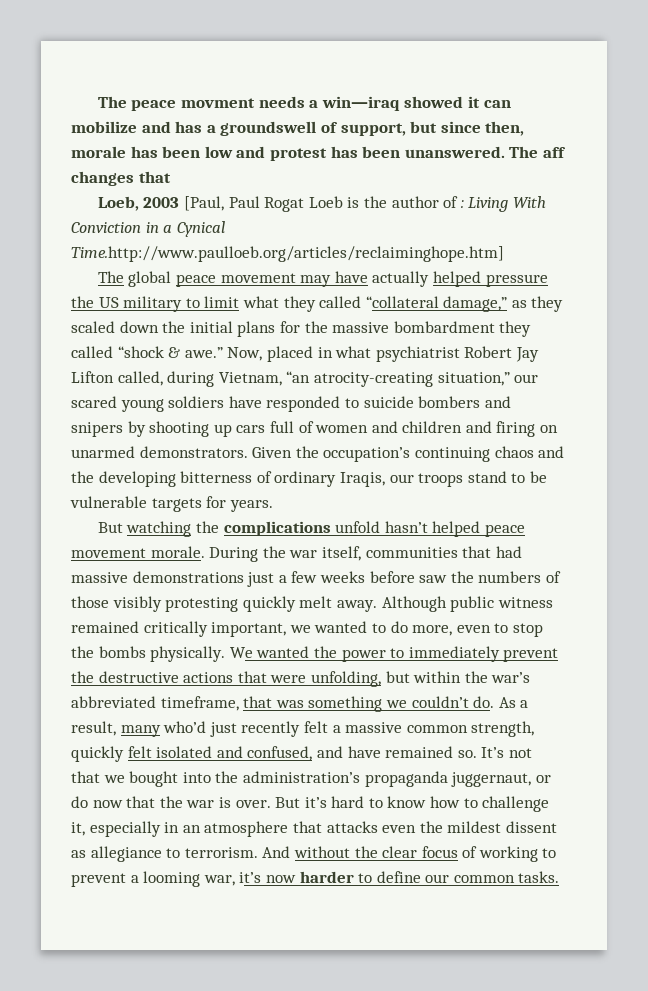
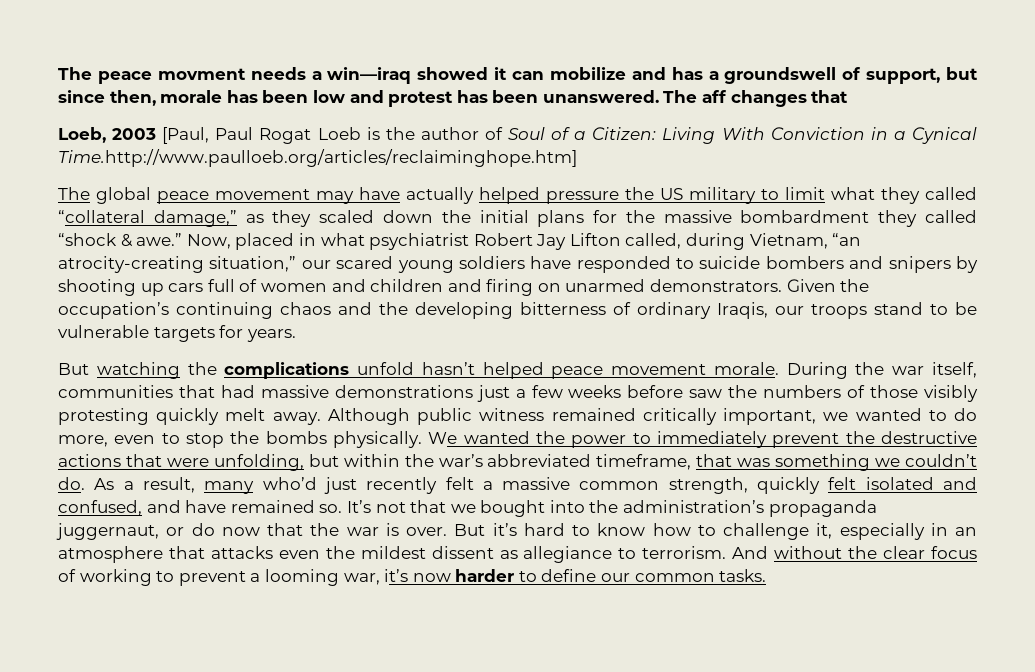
- Loeb, 2003 [Paul, Paul Rogat Loeb is the author of : Living With Conviction in a Cynical Time.http://www.paulloeb.org/articles/reclaiminghope.htm]
+ Loeb, 2003 [Paul, Paul Rogat Loeb is the author of Soul of a Citizen: Living With Conviction in a Cynical Time.http://www.paulloeb.org/articles/reclaiminghope.htm]

